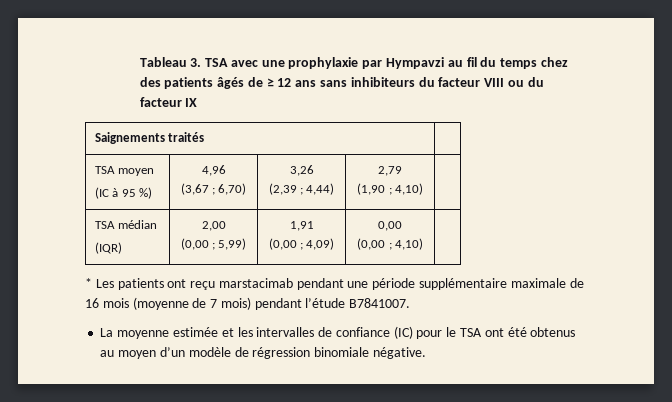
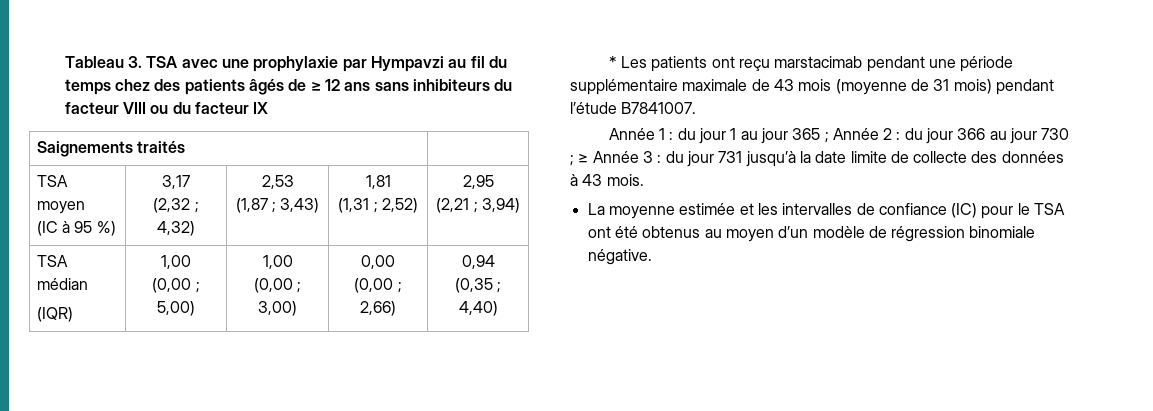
  TSA moyen
- (IC à 95 %) | 4,96
- (3,67 ; 6,70) | 3,26
- (2,39 ; 4,44) | 2,79
- (1,90 ; 4,10) |
+ (IC à 95 %) | 3,17
+ (2,32 ; 4,32) | 2,53
+ (1,87 ; 3,43) | 1,81
+ (1,31 ; 2,52) | 2,95
+ (2,21 ; 3,94)
  TSA médian
- (IQR) | 2,00
- (0,00 ; 5,99) | 1,91
- (0,00 ; 4,09) | 0,00
- (0,00 ; 4,10) |
+ (IQR) | 1,00
+ (0,00 ; 5,00) | 1,00
+ (0,00 ; 3,00) | 0,00
+ (0,00 ; 2,66) | 0,94
+ (0,35 ; 4,40)
- * Les patients ont reçu marstacimab pendant une période supplémentaire maximale de 16 mois (moyenne de 7 mois) pendant l’étude B7841007.
+ * Les patients ont reçu marstacimab pendant une période supplémentaire maximale de 43 mois (moyenne de 31 mois) pendant l’étude B7841007.
+ Année 1 : du jour 1 au jour 365 ; Année 2 : du jour 366 au jour 730 ; ≥ Année 3 : du jour 731 jusqu’à la date limite de collecte des données à 43 mois.

